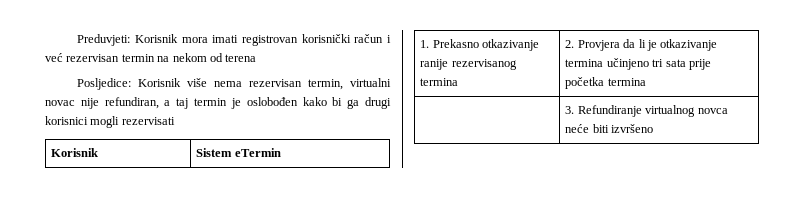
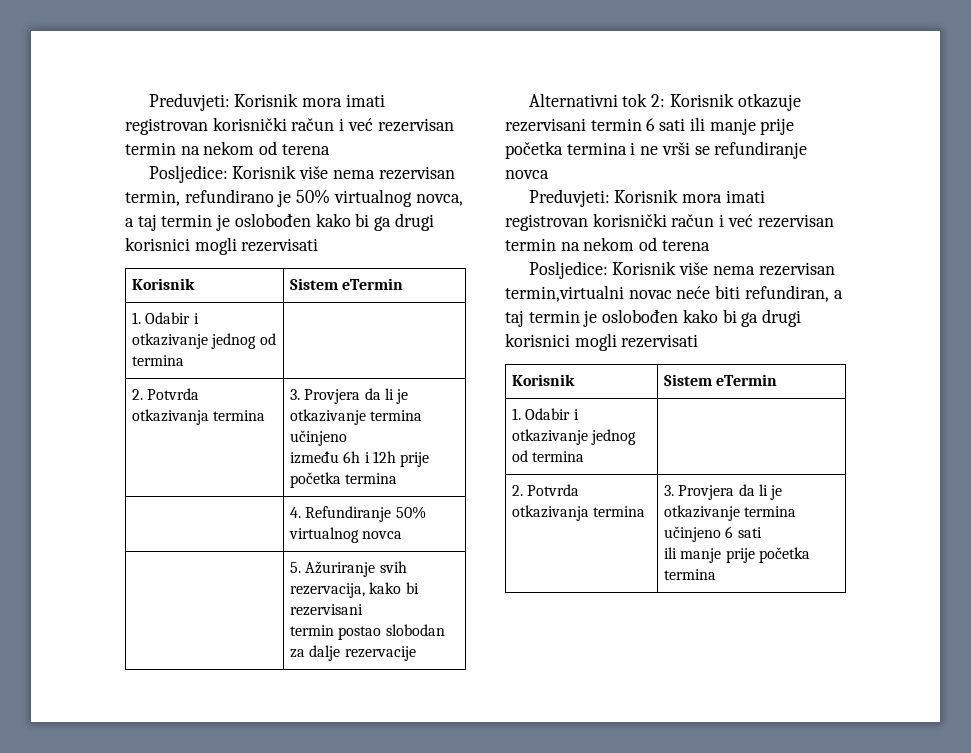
- Posljedice: Korisnik više nema rezervisan termin, virtualni novac nije refundiran, a taj termin je oslobođen kako bi ga drugi korisnici mogli rezervisati
+ Posljedice: Korisnik više nema rezervisan termin, refundirano je 50% virtualnog novca, a taj termin je oslobođen kako bi ga drugi korisnici mogli rezervisati
  Korisnik | Sistem eTermin
- 1. Prekasno otkazivanje ranije rezervisanog termina | 2. Provjera da li je otkazivanje termina učinjeno tri sata prije početka termina
- | 3. Refundiranje virtualnog novca neće biti izvršeno
+ 1. Odabir i otkazivanje jednog od termina |
+ 2. Potvrda otkazivanja termina | 3. Provjera da li je otkazivanje termina učinjeno
+ između 6h i 12h prije početka termina
+ | 4. Refundiranje 50% virtualnog novca
+ | 5. Ažuriranje svih rezervacija, kako bi rezervisani
+ termin postao slobodan za dalje rezervacije
+ Alternativni tok 2: Korisnik otkazuje rezervisani termin 6 sati ili manje prije početka termina i ne vrši se refundiranje novca
+ Preduvjeti: Korisnik mora imati registrovan korisnički račun i već rezervisan termin na nekom od terena
+ Posljedice: Korisnik više nema rezervisan termin,virtualni novac neće biti refundiran, a taj termin je oslobođen kako bi ga drugi korisnici mogli rezervisati
+ Korisnik | Sistem eTermin
+ 1. Odabir i otkazivanje jednog od termina |
+ 2. Potvrda otkazivanja termina | 3. Provjera da li je otkazivanje termina učinjeno 6 sati
+ ili manje prije početka termina

